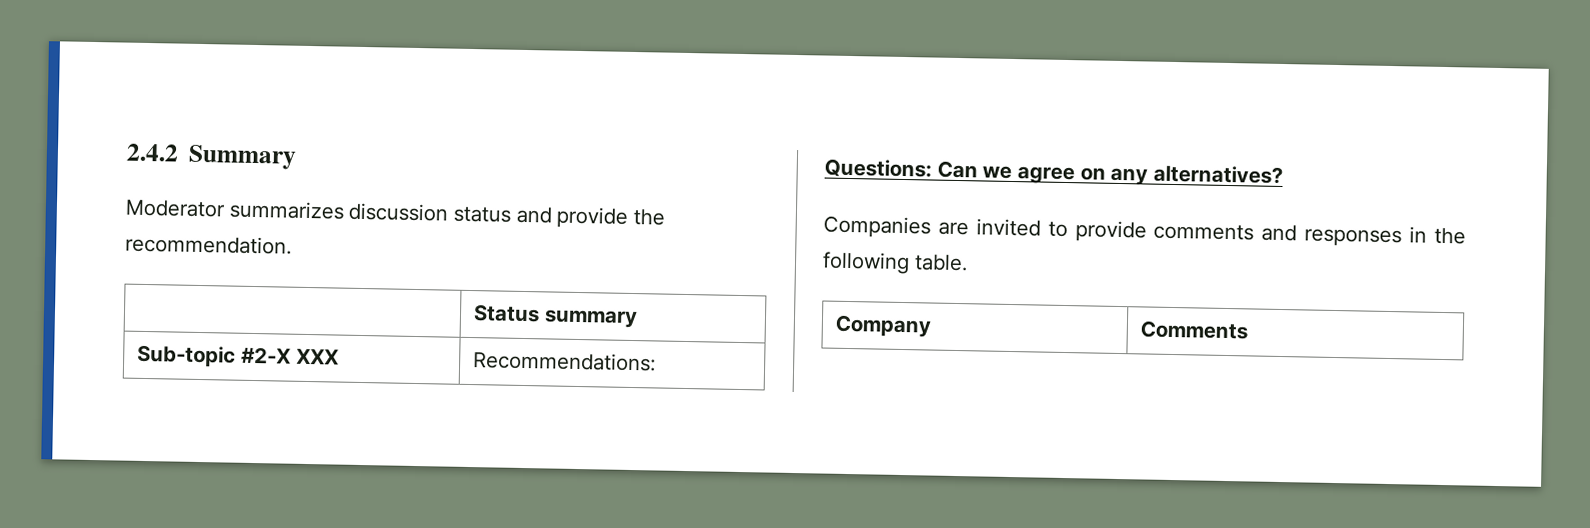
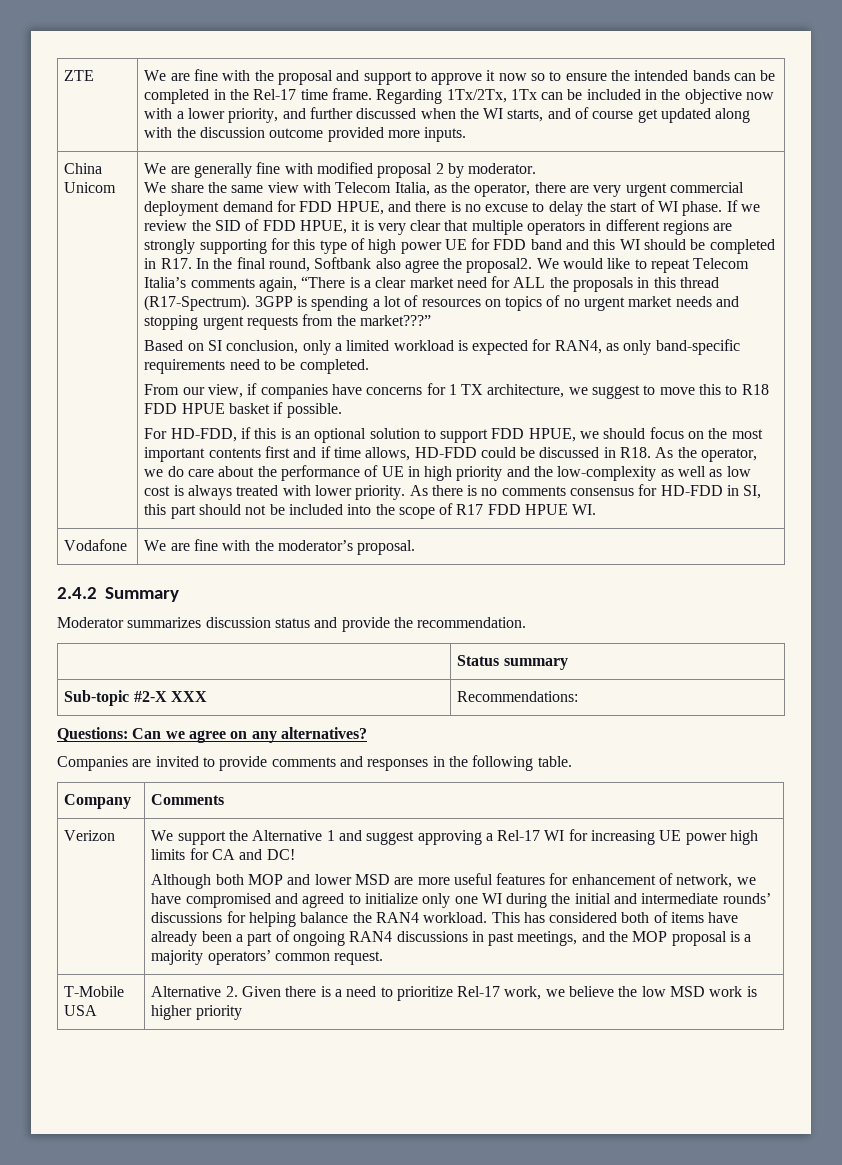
+ ZTE | We are fine with the proposal and support to approve it now so to ensure the intended bands can be completed in the Rel-17 time frame. Regarding 1Tx/2Tx, 1Tx can be included in the objective now with a lower priority, and further discussed when the WI starts, and of course get updated along with the discussion outcome provided more inputs.
+ China Unicom | We are generally fine with modified proposal 2 by moderator.
+ We share the same view with Telecom Italia, as the operator, there are very urgent commercial deployment demand for FDD HPUE, and there is no excuse to delay the start of WI phase. If we review the SID of FDD HPUE, it is very clear that multiple operators in different regions are strongly supporting for this type of high power UE for FDD band and this WI should be completed in R17. In the final round, Softbank also agree the proposal2. We would like to repeat Telecom Italia’s comments again, “There is a clear market need for ALL the proposals in this thread (R17-Spectrum). 3GPP is spending a lot of resources on topics of no urgent market needs and stopping urgent requests from the market???”
+ Based on SI conclusion, only a limited workload is expected for RAN4, as only band-specific requirements need to be completed.
+ From our view, if companies have concerns for 1 TX architecture, we suggest to move this to R18 FDD HPUE basket if possible.
+ For HD-FDD, if this is an optional solution to support FDD HPUE, we should focus on the most important contents first and if time allows, HD-FDD could be discussed in R18. As the operator, we do care about the performance of UE in high priority and the low-complexity as well as low cost is always treated with lower priority. As there is no comments consensus for HD-FDD in SI, this part should not be included into the scope of R17 FDD HPUE WI.
+ Vodafone | We are fine with the moderator’s proposal.
+ Verizon | We support the Alternative 1 and suggest approving a Rel-17 WI for increasing UE power high limits for CA and DC!
+ Although both MOP and lower MSD are more useful features for enhancement of network, we have compromised and agreed to initialize only one WI during the initial and intermediate rounds’ discussions for helping balance the RAN4 workload. This has considered both of items have already been a part of ongoing RAN4 discussions in past meetings, and the MOP proposal is a majority operators’ common request.
+ T-Mobile USA | Alternative 2. Given there is a need to prioritize Rel-17 work, we believe the low MSD work is higher priority

